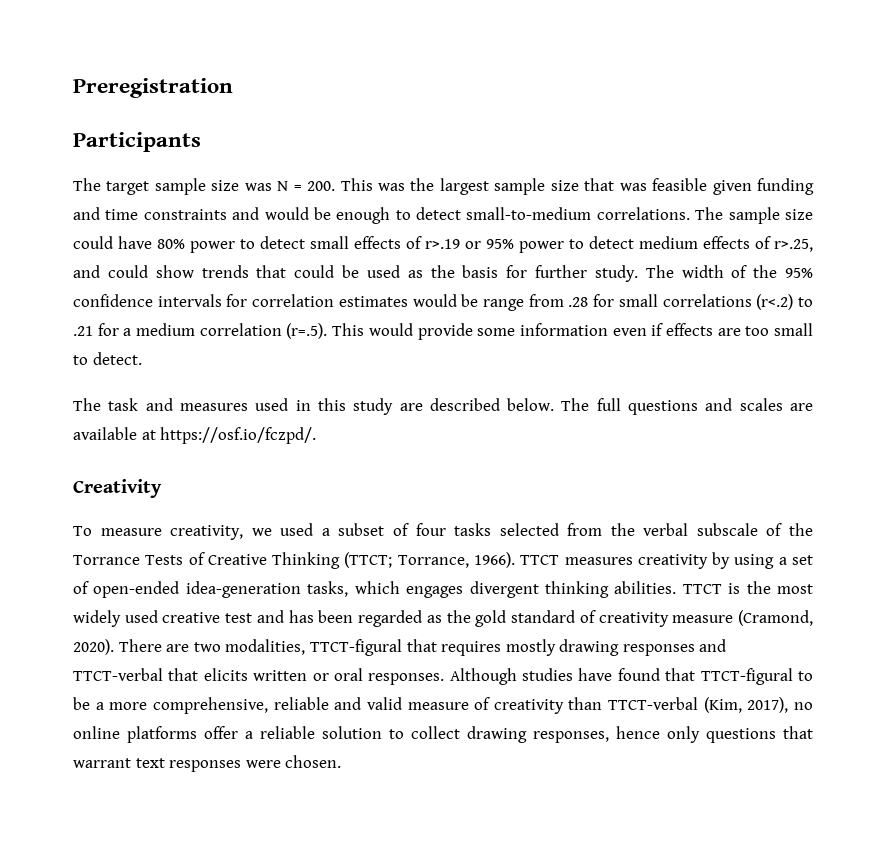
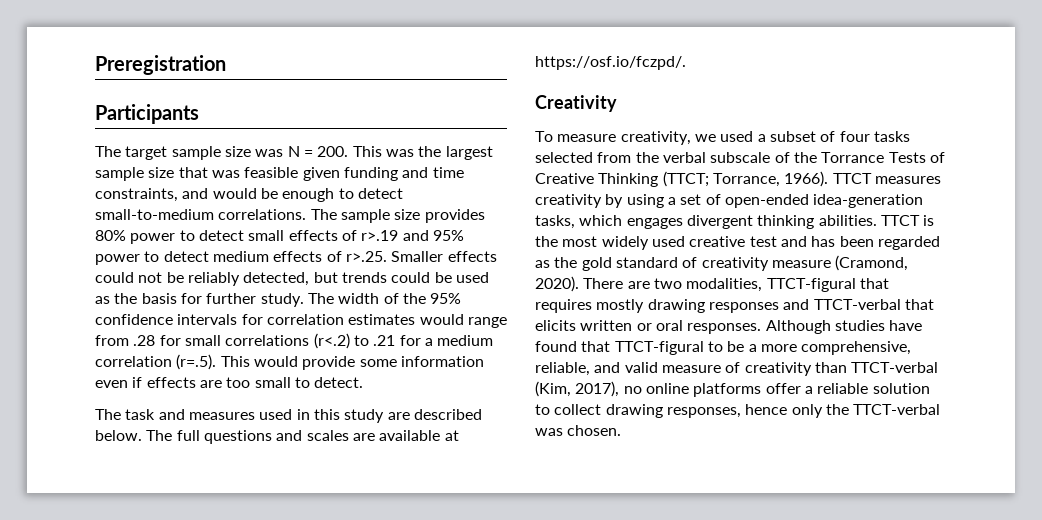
- The target sample size was N = 200. This was the largest sample size that was feasible given funding and time constraints and would be enough to detect small-to-medium correlations.
+ The target sample size was N = 200. This was the largest sample size that was feasible given funding and time constraints, and would be enough to detect small-to-medium correlations.
- The sample size could have 80% power to detect small effects of r>.19 or 95% power to detect medium effects of r>.25, and could show trends that could be used as the basis for further study.
+ The sample size provides 80% power to detect small effects of r>.19 and 95% power to detect medium effects of r>.25. Smaller effects could not be reliably detected, but trends could be used as the basis for further study.
- The width of the 95% confidence intervals for correlation estimates would be range from .28 for small correlations (r<.2) to .21 for a medium correlation (r=.5). This would provide some information even if effects are too small to detect.
+ The width of the 95% confidence intervals for correlation estimates would range from .28 for small correlations (r<.2) to .21 for a medium correlation (r=.5). This would provide some information even if effects are too small to detect.
- Although studies have found that TTCT-figural to be a more comprehensive, reliable and valid measure of creativity than TTCT-verbal (Kim, 2017), no online platforms offer a reliable solution to collect drawing responses, hence only questions that warrant text responses were chosen.
+ Although studies have found that TTCT-figural to be a more comprehensive, reliable, and valid measure of creativity than TTCT-verbal (Kim, 2017), no online platforms offer a reliable solution to collect drawing responses, hence only the TTCT-verbal was chosen.

